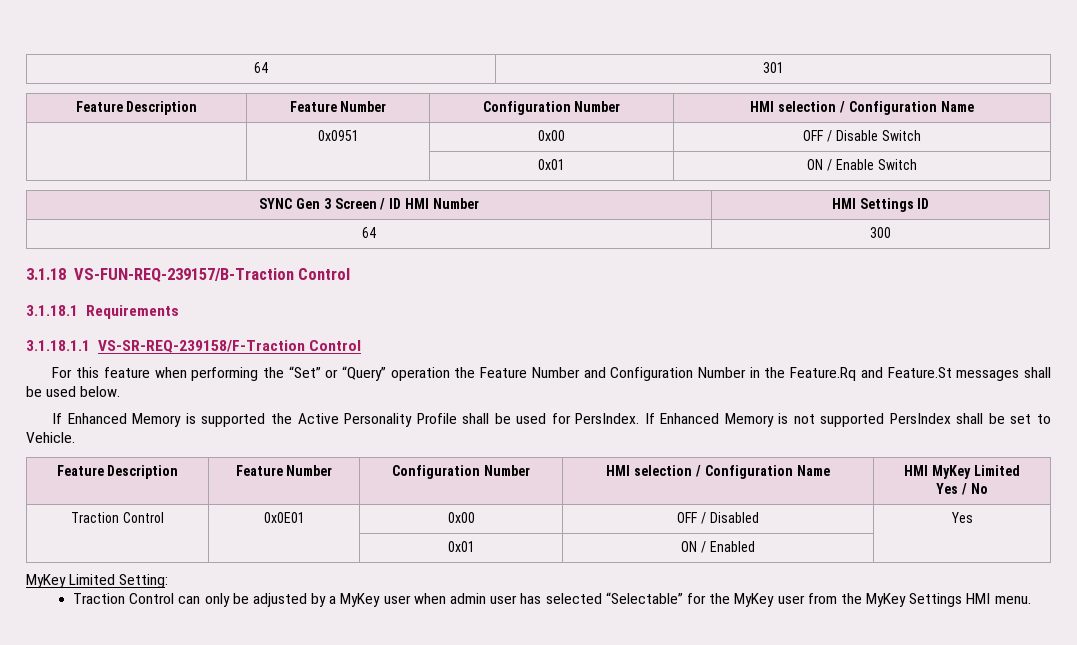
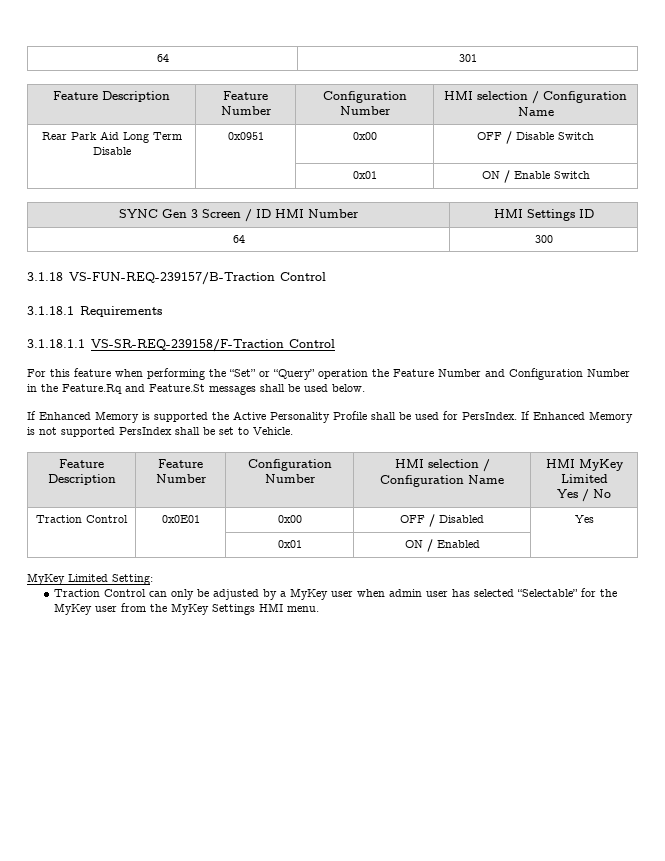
- | 0x0951 | 0x00 | OFF / Disable Switch
+ Rear Park Aid Long Term Disable | 0x0951 | 0x00 | OFF / Disable Switch

